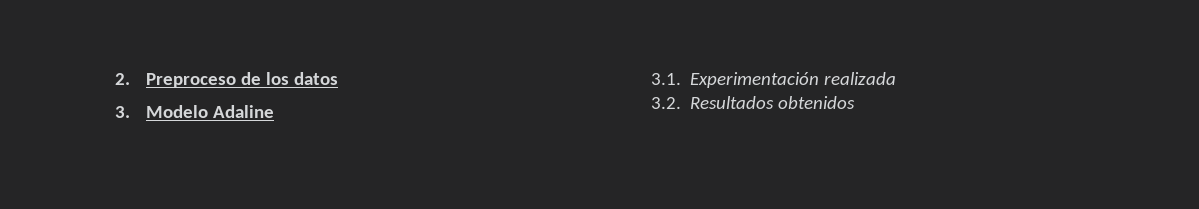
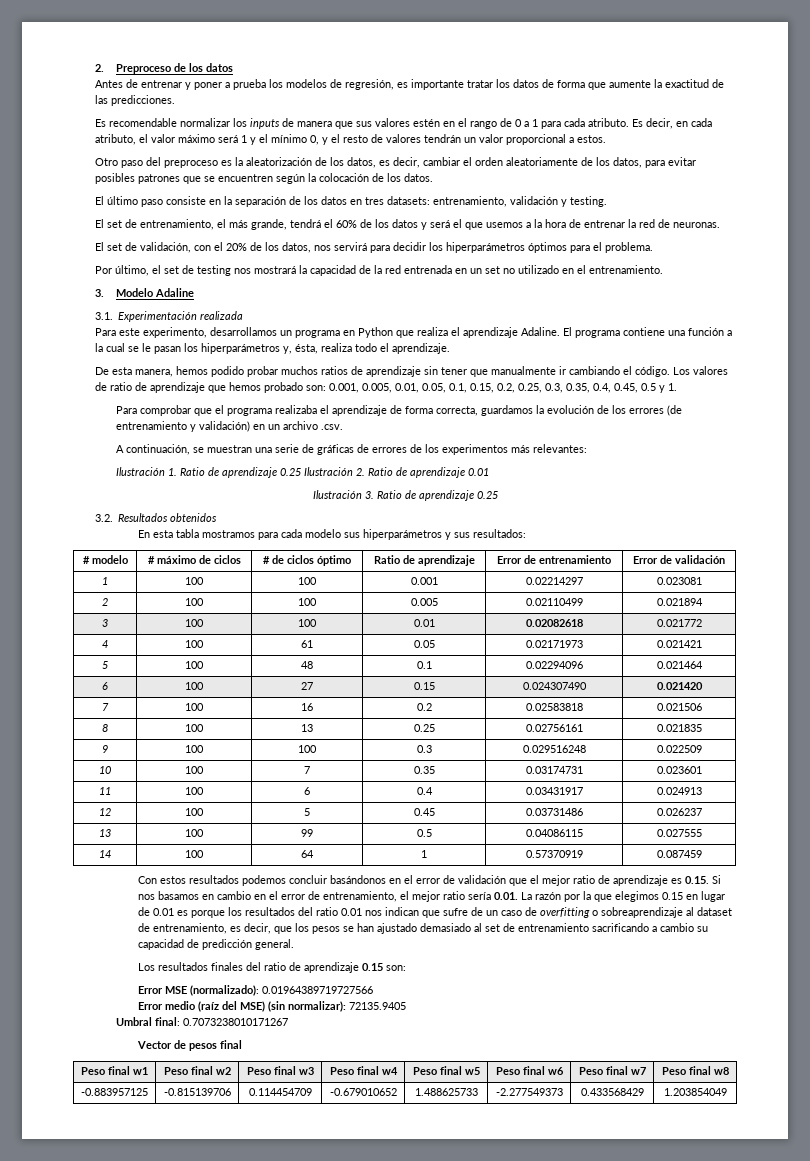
+ Antes de entrenar y poner a prueba los modelos de regresión, es importante tratar los datos de forma que aumente la exactitud de las predicciones.
+ Es recomendable normalizar los inputs de manera que sus valores estén en el rango de 0 a 1 para cada atributo. Es decir, en cada atributo, el valor máximo será 1 y el mínimo 0, y el resto de valores tendrán un valor proporcional a estos.
+ Otro paso del preproceso es la aleatorización de los datos, es decir, cambiar el orden aleatoriamente de los datos, para evitar posibles patrones que se encuentren según la colocación de los datos.
+ El último paso consiste en la separación de los datos en tres datasets: entrenamiento, validación y testing.
+ El set de entrenamiento, el más grande, tendrá el 60% de los datos y será el que usemos a la hora de entrenar la red de neuronas.
+ El set de validación, con el 20% de los datos, nos servirá para decidir los hiperparámetros óptimos para el problema.
+ Por último, el set de testing nos mostrará la capacidad de la red entrenada en un set no utilizado en el entrenamiento.
+ Para este experimento, desarrollamos un programa en Python que realiza el aprendizaje Adaline. El programa contiene una función a la cual se le pasan los hiperparámetros y, ésta, realiza todo el aprendizaje.
+ De esta manera, hemos podido probar muchos ratios de aprendizaje sin tener que manualmente ir cambiando el código. Los valores de ratio de aprendizaje que hemos probado son: 0.001, 0.005, 0.01, 0.05, 0.1, 0.15, 0.2, 0.25, 0.3, 0.35, 0.4, 0.45, 0.5 y 1.
+ Para comprobar que el programa realizaba el aprendizaje de forma correcta, guardamos la evolución de los errores (de entrenamiento y validación) en un archivo .csv.
+ A continuación, se muestran una serie de gráficas de errores de los experimentos más relevantes:
+ Ilustración 1. Ratio de aprendizaje 0.25 Ilustración 2. Ratio de aprendizaje 0.01
+ Ilustración 3. Ratio de aprendizaje 0.25
  3.2. Resultados obtenidos
+ En esta tabla mostramos para cada modelo sus hiperparámetros y sus resultados:
+ # modelo | # máximo de ciclos | # de ciclos óptimo | Ratio de aprendizaje | Error de entrenamiento | Error de validación
+ 1 | 100 | 100 | 0.001 | 0.02214297 | 0.023081
+ 2 | 100 | 100 | 0.005 | 0.02110499 | 0.021894
+ 3 | 100 | 100 | 0.01 | 0.02082618 | 0.021772
+ 4 | 100 | 61 | 0.05 | 0.02171973 | 0.021421
+ 5 | 100 | 48 | 0.1 | 0.02294096 | 0.021464
+ 6 | 100 | 27 | 0.15 | 0.024307490 | 0.021420
+ 7 | 100 | 16 | 0.2 | 0.02583818 | 0.021506
+ 8 | 100 | 13 | 0.25 | 0.02756161 | 0.021835
+ 9 | 100 | 100 | 0.3 | 0.029516248 | 0.022509
+ 10 | 100 | 7 | 0.35 | 0.03174731 | 0.023601
+ 11 | 100 | 6 | 0.4 | 0.03431917 | 0.024913
+ 12 | 100 | 5 | 0.45 | 0.03731486 | 0.026237
+ 13 | 100 | 99 | 0.5 | 0.04086115 | 0.027555
+ 14 | 100 | 64 | 1 | 0.57370919 | 0.087459
+ Con estos resultados podemos concluir basándonos en el error de validación que el mejor ratio de aprendizaje es 0.15. Si nos basamos en cambio en el error de entrenamiento, el mejor ratio sería 0.01. La razón por la que elegimos 0.15 en lugar de 0.01 es porque los resultados del ratio 0.01 nos indican que sufre de un caso de overfitting o sobreaprendizaje al dataset de entrenamiento, es decir, que los pesos se han ajustado demasiado al set de entrenamiento sacrificando a cambio su capacidad de predicción general.
+ Los resultados finales del ratio de aprendizaje 0.15 son:
+ Error MSE (normalizado): 0.01964389719727566
+ Error medio (raíz del MSE) (sin normalizar): 72135.9405
+ Umbral final: 0.7073238010171267
+ Vector de pesos final
+ Peso final w1 | Peso final w2 | Peso final w3 | Peso final w4 | Peso final w5 | Peso final w6 | Peso final w7 | Peso final w8
+ -0.883957125 | -0.815139706 | 0.114454709 | -0.679010652 | 1.488625733 | -2.277549373 | 0.433568429 | 1.203854049

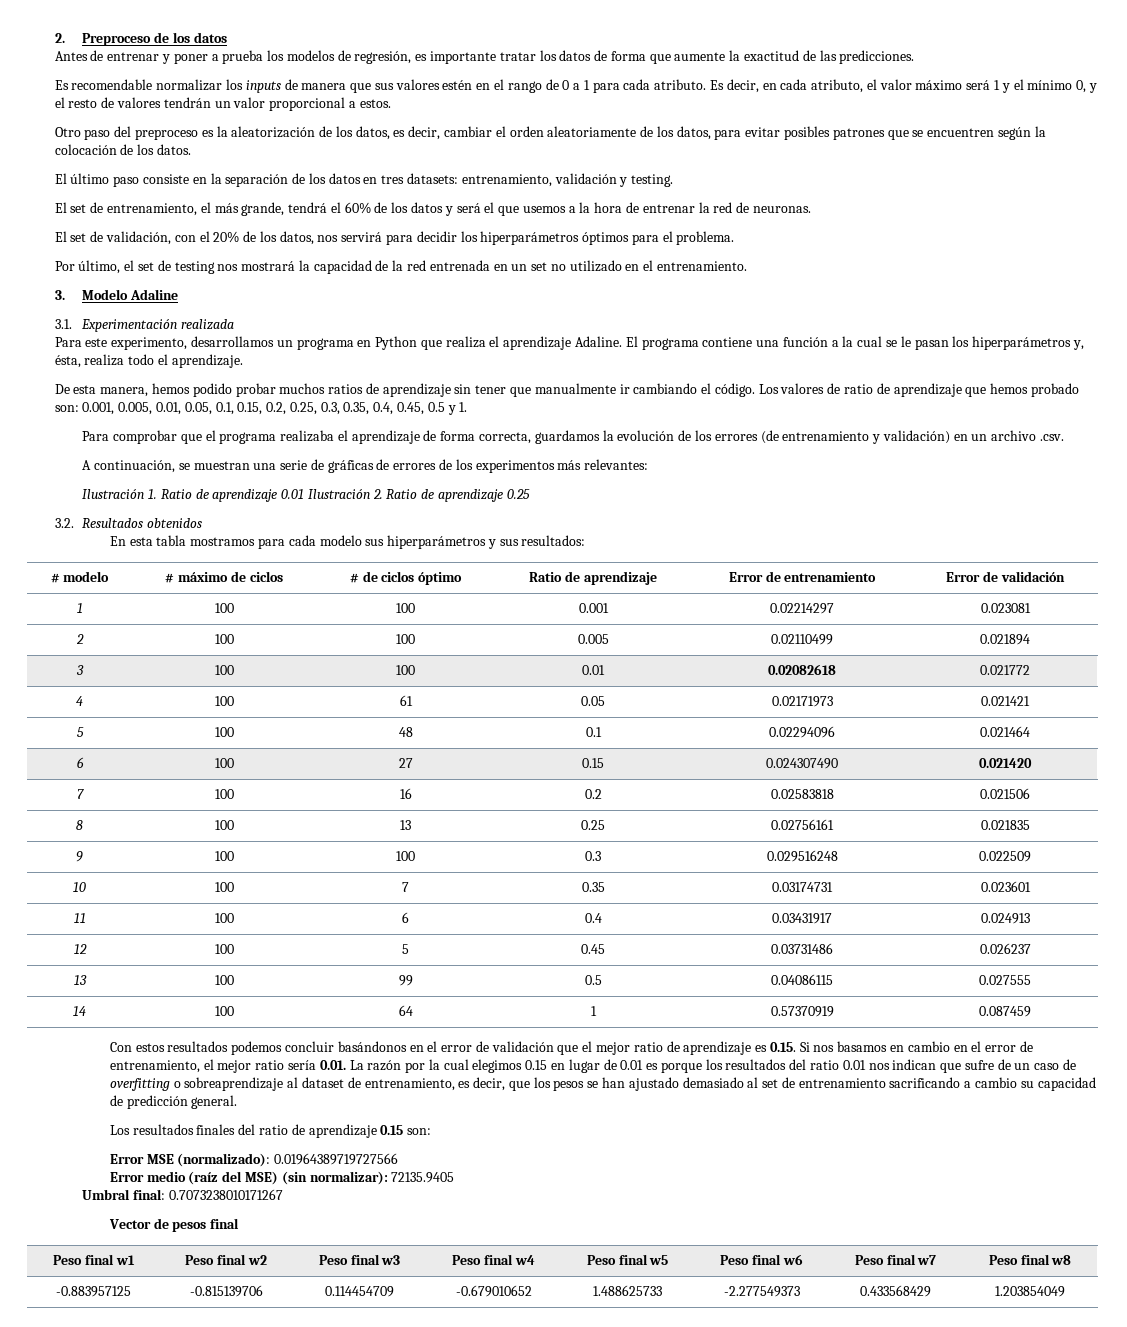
- Ilustración 1. Ratio de aprendizaje 0.25 Ilustración 2. Ratio de aprendizaje 0.01
- Ilustración 3. Ratio de aprendizaje 0.25
+ Ilustración 1. Ratio de aprendizaje 0.01 Ilustración 2. Ratio de aprendizaje 0.25
- Con estos resultados podemos concluir basándonos en el error de validación que el mejor ratio de aprendizaje es 0.15. Si nos basamos en cambio en el error de entrenamiento, el mejor ratio sería 0.01. La razón por la que elegimos 0.15 en lugar de 0.01 es porque los resultados del ratio 0.01 nos indican que sufre de un caso de overfitting o sobreaprendizaje al dataset de entrenamiento, es decir, que los pesos se han ajustado demasiado al set de entrenamiento sacrificando a cambio su capacidad de predicción general.
+ Con estos resultados podemos concluir basándonos en el error de validación que el mejor ratio de aprendizaje es 0.15. Si nos basamos en cambio en el error de entrenamiento, el mejor ratio sería 0.01. La razón por la cual elegimos 0.15 en lugar de 0.01 es porque los resultados del ratio 0.01 nos indican que sufre de un caso de overfitting o sobreaprendizaje al dataset de entrenamiento, es decir, que los pesos se han ajustado demasiado al set de entrenamiento sacrificando a cambio su capacidad de predicción general.

